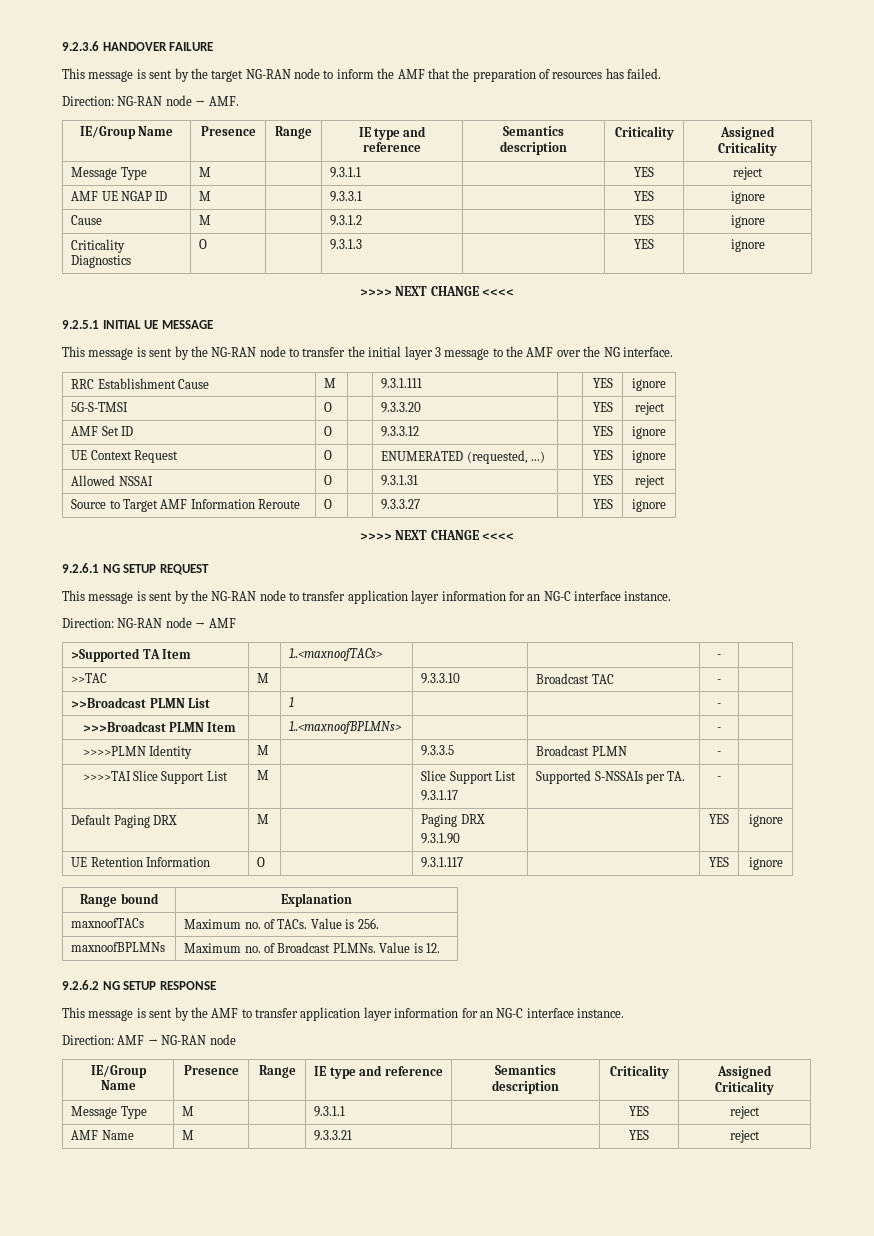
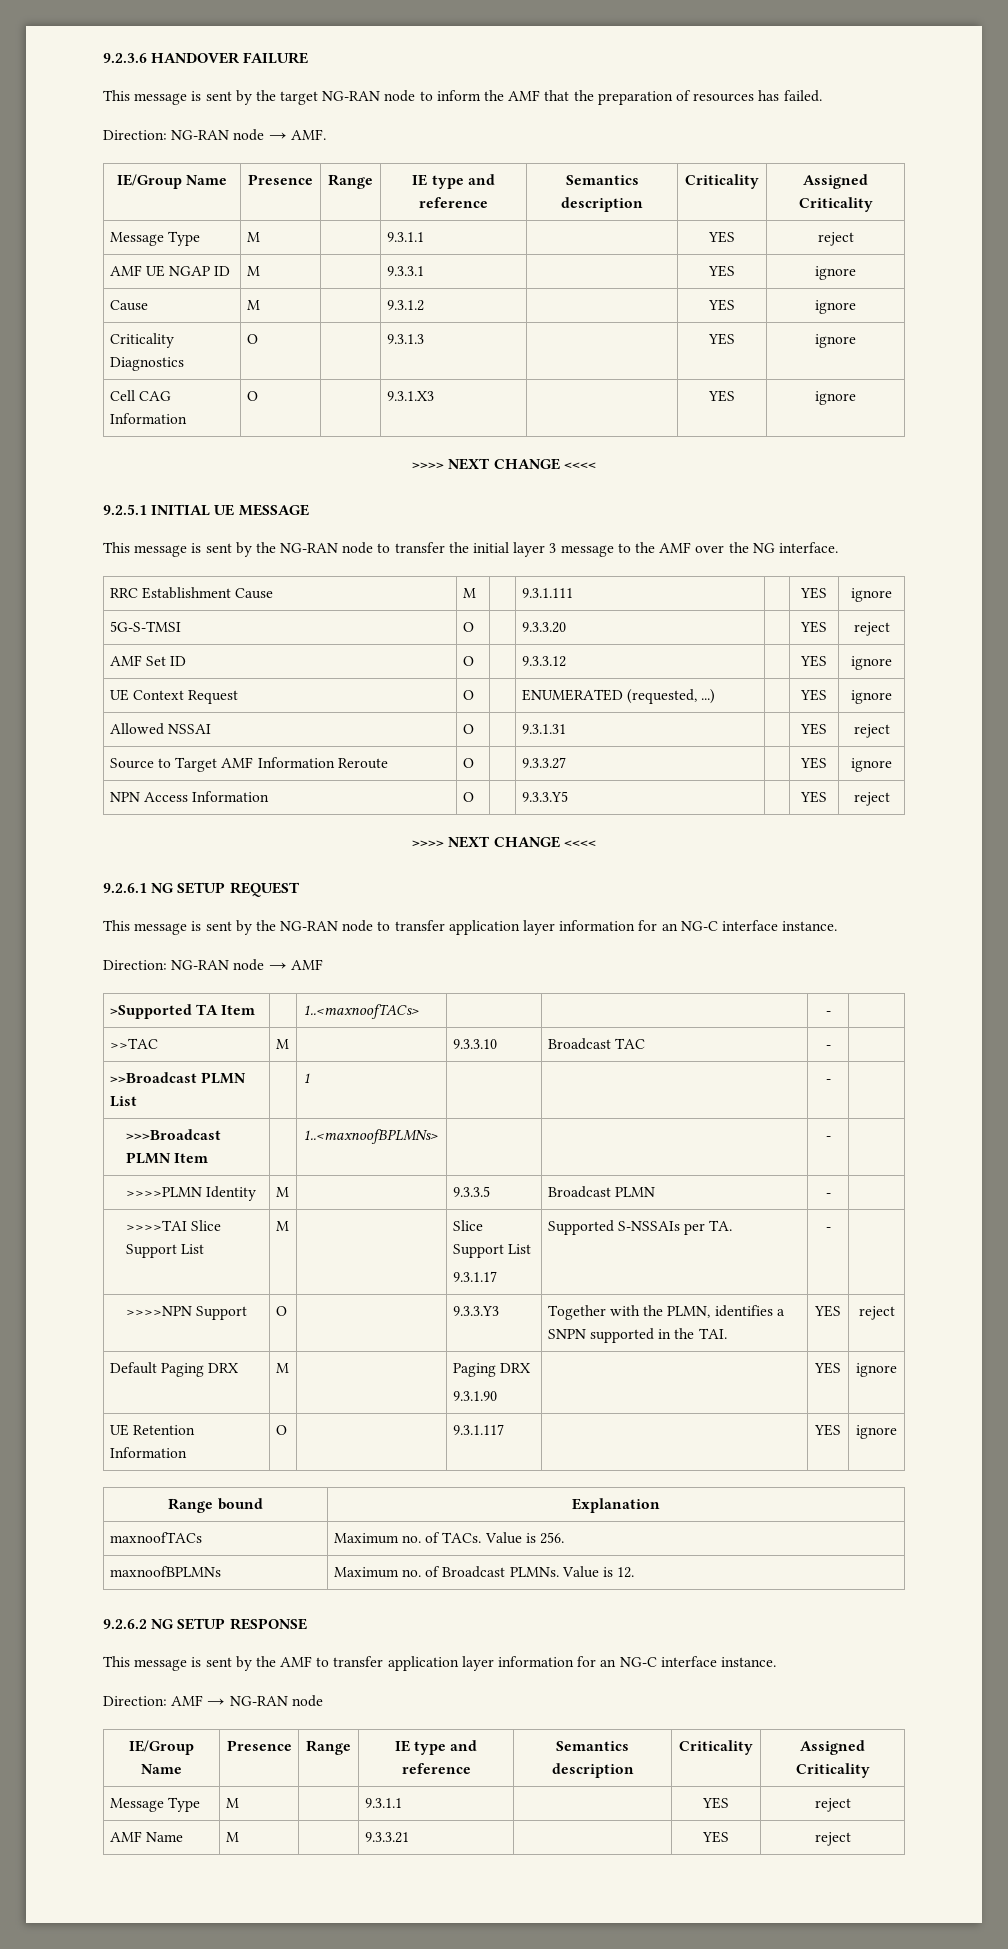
+ Cell CAG Information | O | | 9.3.1.X3 | | YES | ignore
+ NPN Access Information | O | | 9.3.3.Y5 | | YES | reject
+ >>>>NPN Support | O | | 9.3.3.Y3 | Together with the PLMN, identifies a SNPN supported in the TAI. | YES | reject

